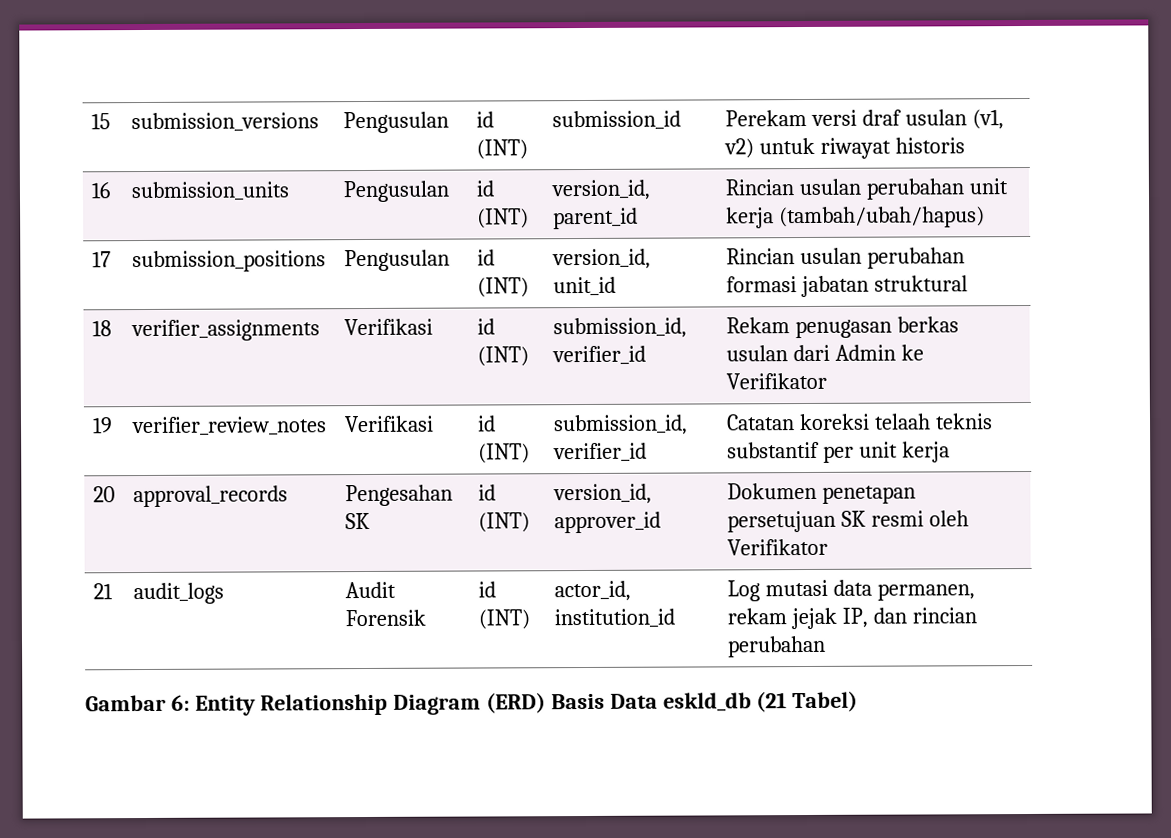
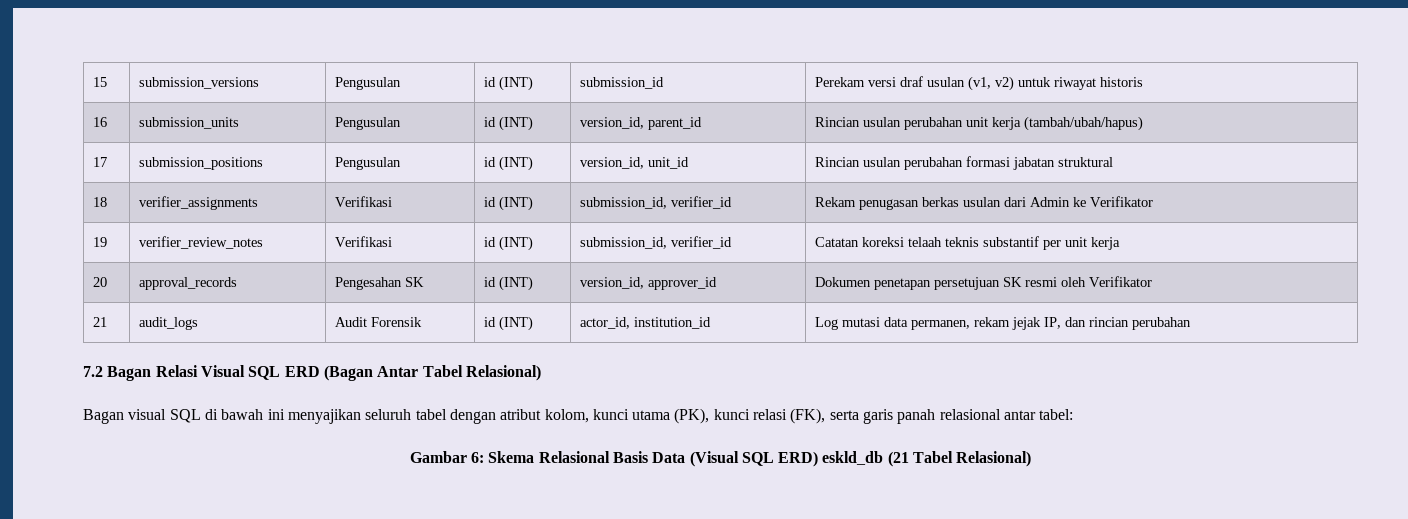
- Gambar 6: Entity Relationship Diagram (ERD) Basis Data eskld_db (21 Tabel)
+ 7.2 Bagan Relasi Visual SQL ERD (Bagan Antar Tabel Relasional)
+ Bagan visual SQL di bawah ini menyajikan seluruh tabel dengan atribut kolom, kunci utama (PK), kunci relasi (FK), serta garis panah relasional antar tabel:
+ Gambar 6: Skema Relasional Basis Data (Visual SQL ERD) eskld_db (21 Tabel Relasional)

